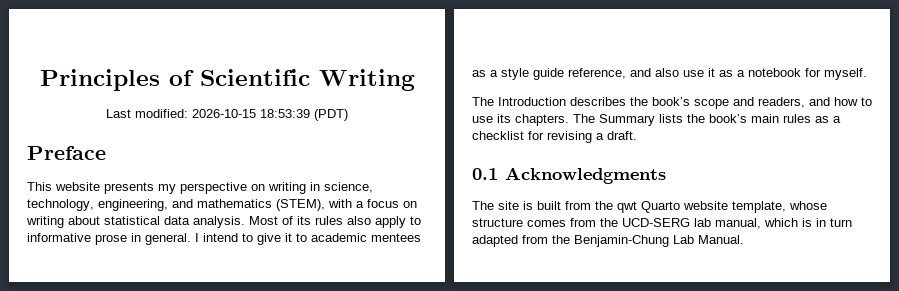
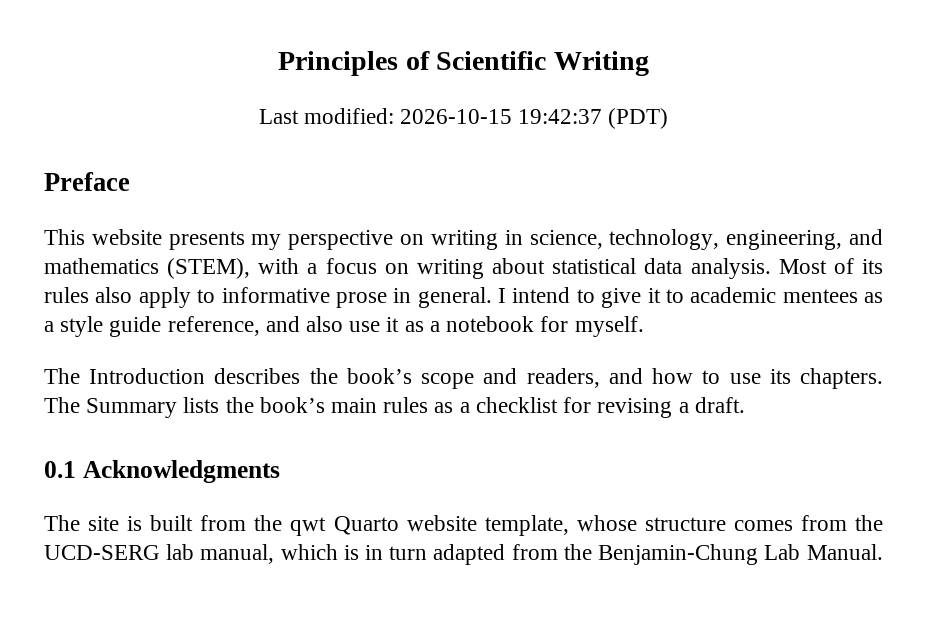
- Last modified: 2026-10-15 18:53:39 (PDT)
+ Last modified: 2026-10-15 19:42:37 (PDT)

